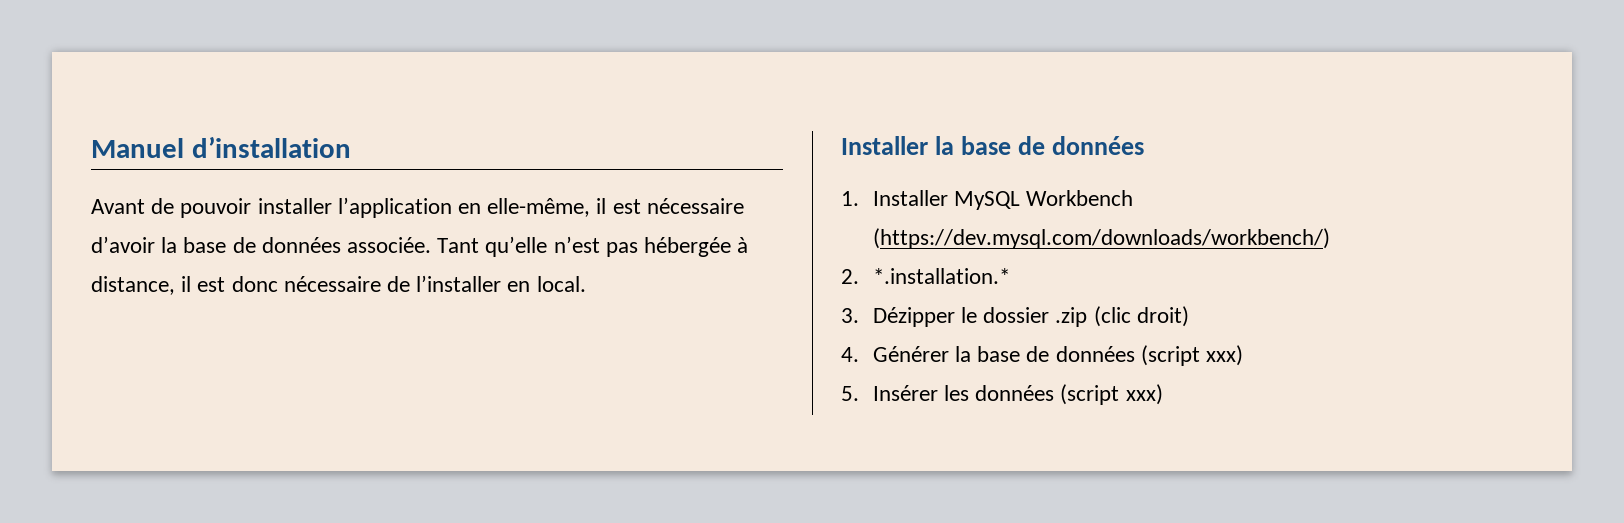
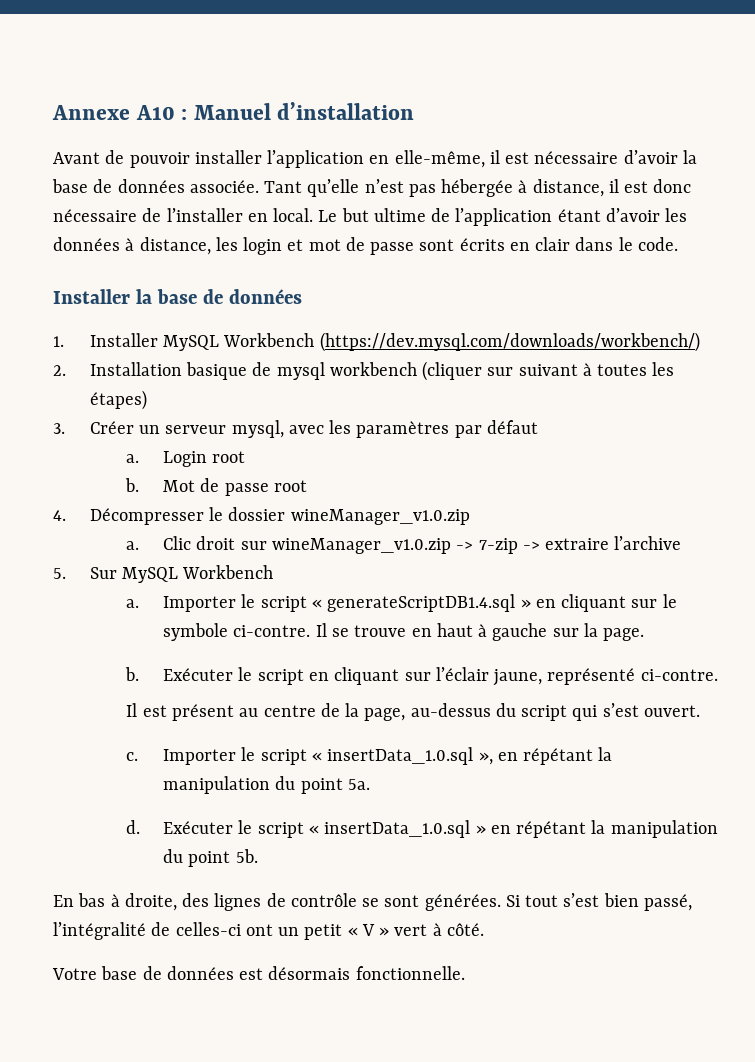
- Manuel d’installation
+ Annexe A10 : Manuel d’installation
+ Le but ultime de l’application étant d’avoir les données à distance, les login et mot de passe sont écrits en clair dans le code.
- 2. *.installation.*
- 3. Dézipper le dossier .zip (clic droit)
- 4. Générer la base de données (script xxx)
- 5. Insérer les données (script xxx)
+ 2. Installation basique de mysql workbench (cliquer sur suivant à toutes les étapes)
+ 3. Créer un serveur mysql, avec les paramètres par défaut
+ a. Login root
+ b. Mot de passe root
+ 4. Décompresser le dossier wineManager_v1.0.zip
+ a. Clic droit sur wineManager_v1.0.zip -> 7-zip -> extraire l’archive
+ 5. Sur MySQL Workbench
+ a. Importer le script « generateScriptDB1.4.sql » en cliquant sur le symbole ci-contre. Il se trouve en haut à gauche sur la page.
+ b. Exécuter le script en cliquant sur l’éclair jaune, représenté ci-contre.
+ Il est présent au centre de la page, au-dessus du script qui s’est ouvert.
+ c. Importer le script « insertData_1.0.sql », en répétant la manipulation du point 5a.
+ d. Exécuter le script « insertData_1.0.sql » en répétant la manipulation du point 5b.
+ En bas à droite, des lignes de contrôle se sont générées. Si tout s’est bien passé, l’intégralité de celles-ci ont un petit « V » vert à côté.
+ Votre base de données est désormais fonctionnelle.

